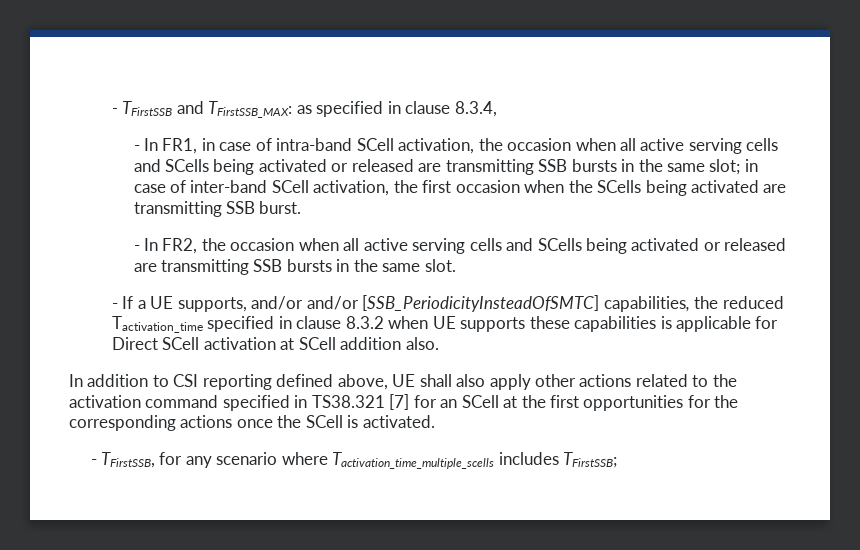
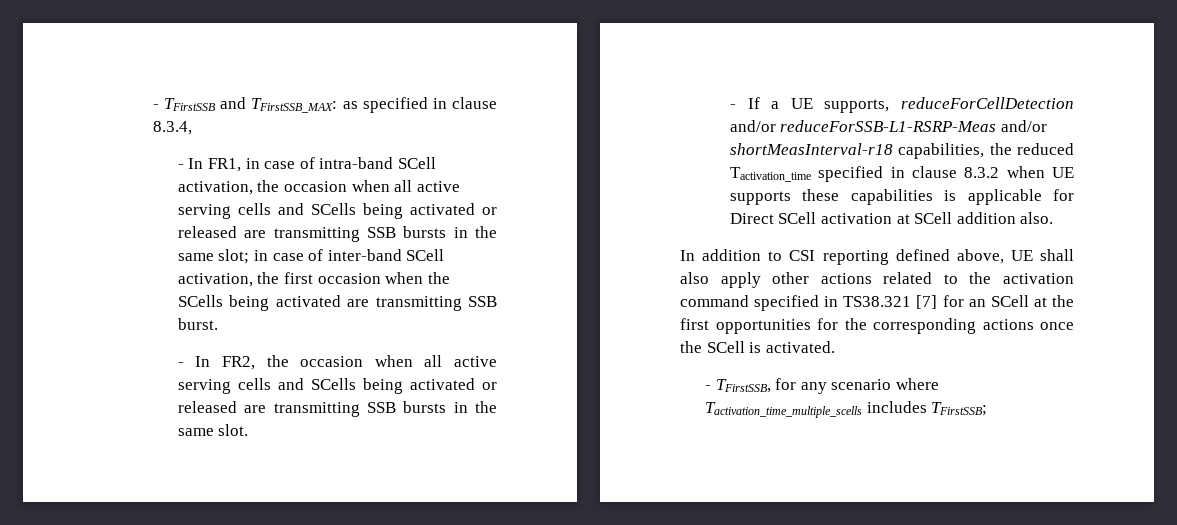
- - If a UE supports, and/or and/or [SSB_PeriodicityInsteadOfSMTC] capabilities, the reduced Tactivation_time specified in clause 8.3.2 when UE supports these capabilities is applicable for Direct SCell activation at SCell addition also.
+ - If a UE supports, reduceForCellDetection and/or reduceForSSB-L1-RSRP-Meas and/or shortMeasInterval-r18 capabilities, the reduced Tactivation_time specified in clause 8.3.2 when UE supports these capabilities is applicable for Direct SCell activation at SCell addition also.

